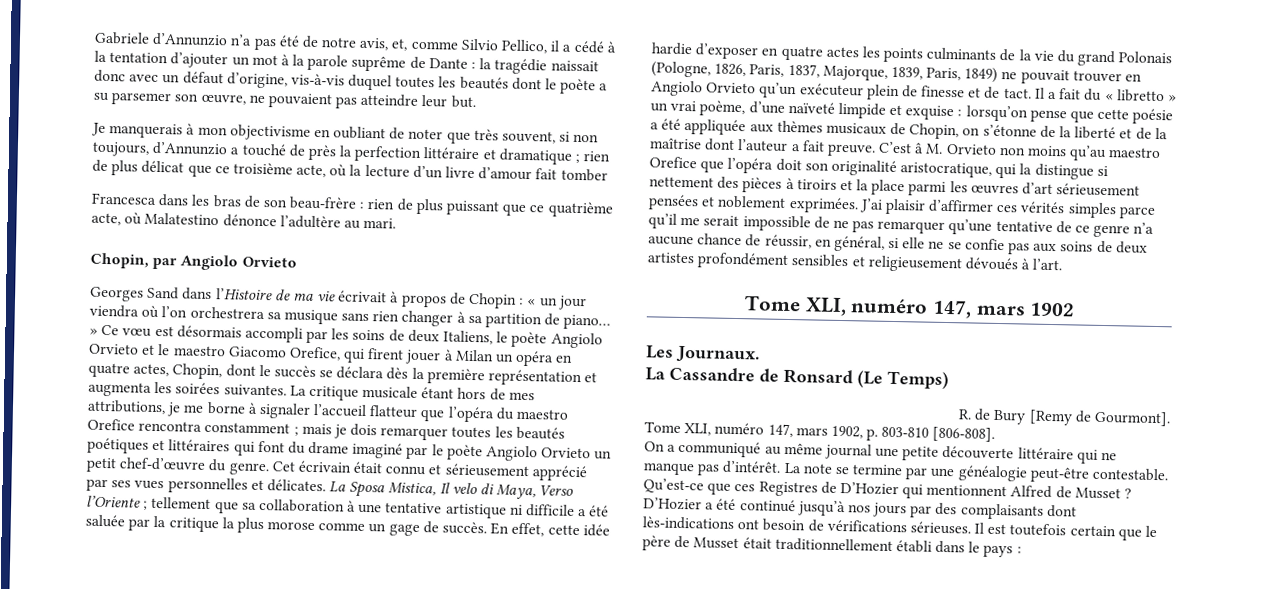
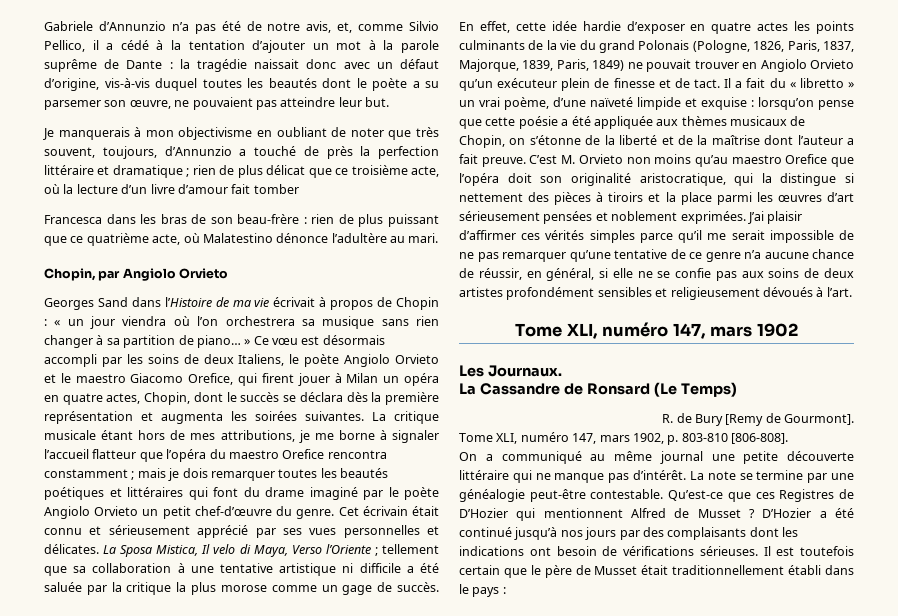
- Je manquerais à mon objectivisme en oubliant de noter que très souvent, si non toujours, d’Annunzio a touché de près la perfection littéraire et dramatique ; rien de plus délicat que ce troisième acte, où la lecture d’un livre d’amour fait tomber
+ Je manquerais à mon objectivisme en oubliant de noter que très souvent, toujours, d’Annunzio a touché de près la perfection littéraire et dramatique ; rien de plus délicat que ce troisième acte, où la lecture d’un livre d’amour fait tomber
- C’est â M. Orvieto non moins qu’au maestro Orefice que l’opéra doit son originalité aristocratique, qui la distingue si nettement des pièces à tiroirs et la place parmi les œuvres d’art sérieusement pensées et noblement exprimées.
+ C’est M. Orvieto non moins qu’au maestro Orefice que l’opéra doit son originalité aristocratique, qui la distingue si nettement des pièces à tiroirs et la place parmi les œuvres d’art sérieusement pensées et noblement exprimées.
- D’Hozier a été continué jusqu’à nos jours par des complaisants dont lès-indications ont besoin de vérifications sérieuses.
+ D’Hozier a été continué jusqu’à nos jours par des complaisants dont les indications ont besoin de vérifications sérieuses.

